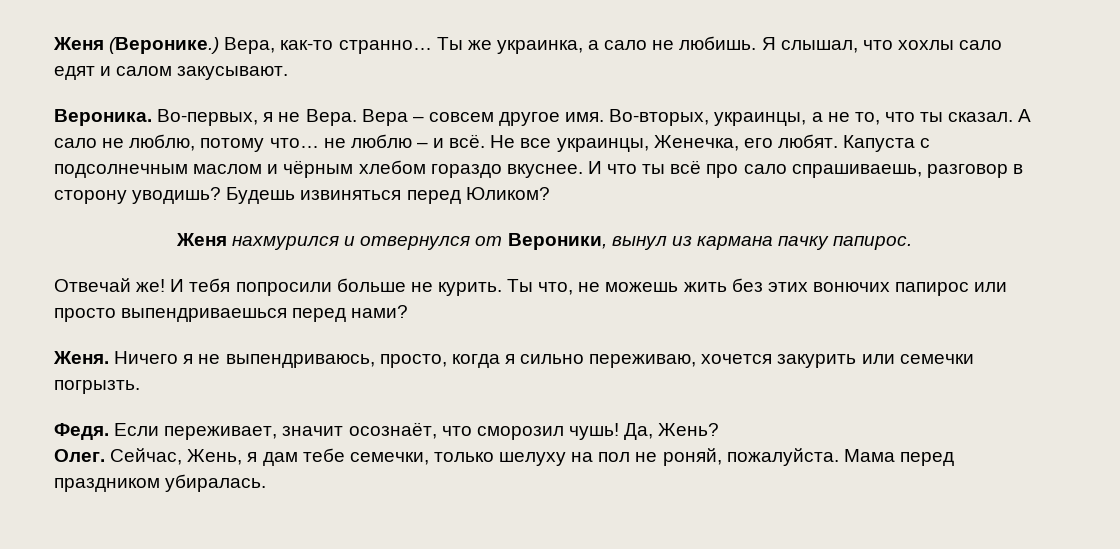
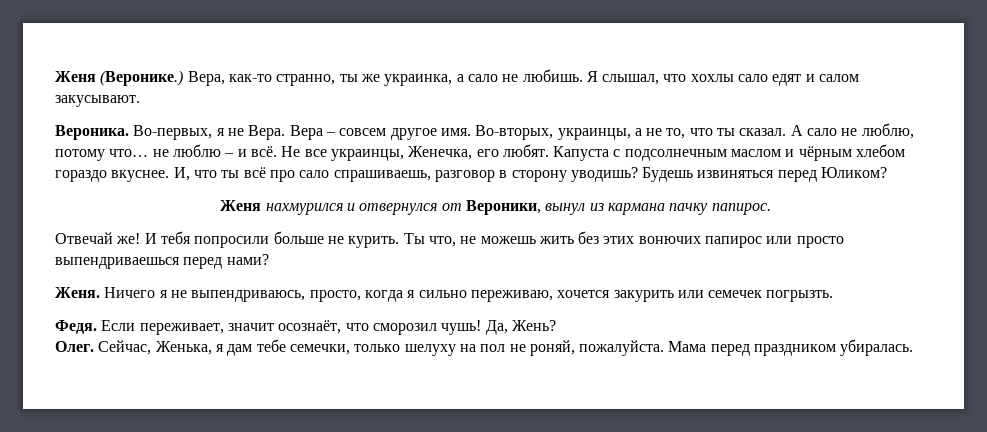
- Вера, как-то странно… Ты же украинка, а сало не любишь.
+ Вера, как-то странно, ты же украинка, а сало не любишь.
- И что ты всё про сало спрашиваешь, разговор в сторону уводишь?
+ И, что ты всё про сало спрашиваешь, разговор в сторону уводишь?
- Ничего я не выпендриваюсь, просто, когда я сильно переживаю, хочется закурить или семечки погрызть.
+ Ничего я не выпендриваюсь, просто, когда я сильно переживаю, хочется закурить или семечек погрызть.
- Сейчас, Жень, я дам тебе семечки, только шелуху на пол не роняй, пожалуйста.
+ Сейчас, Женька, я дам тебе семечки, только шелуху на пол не роняй, пожалуйста.

